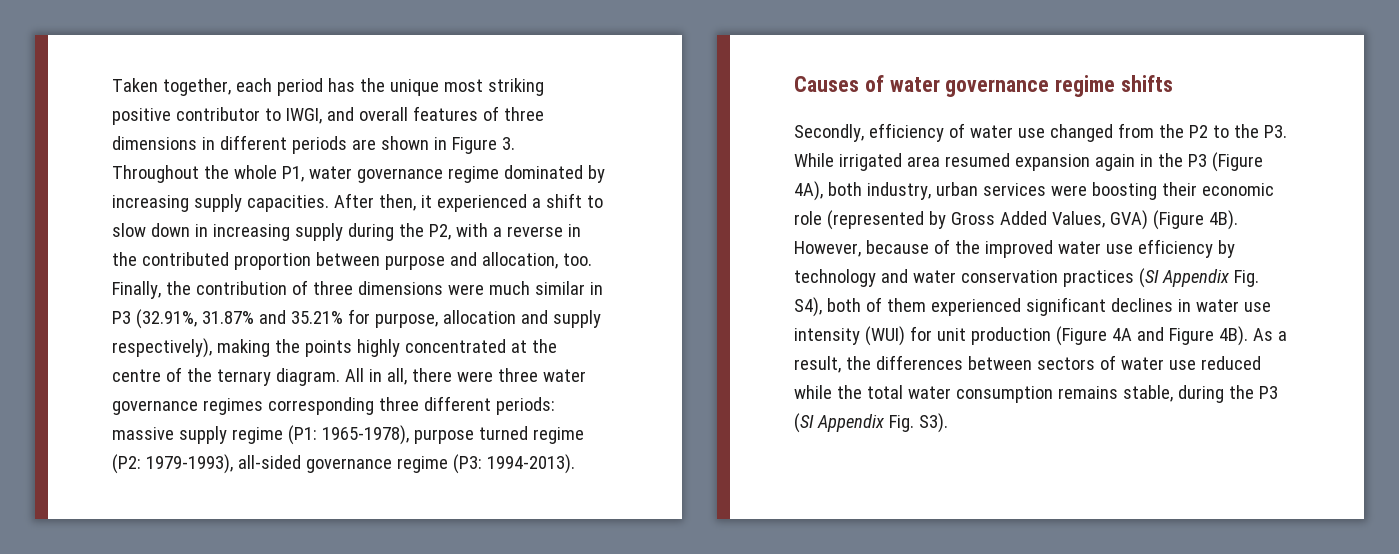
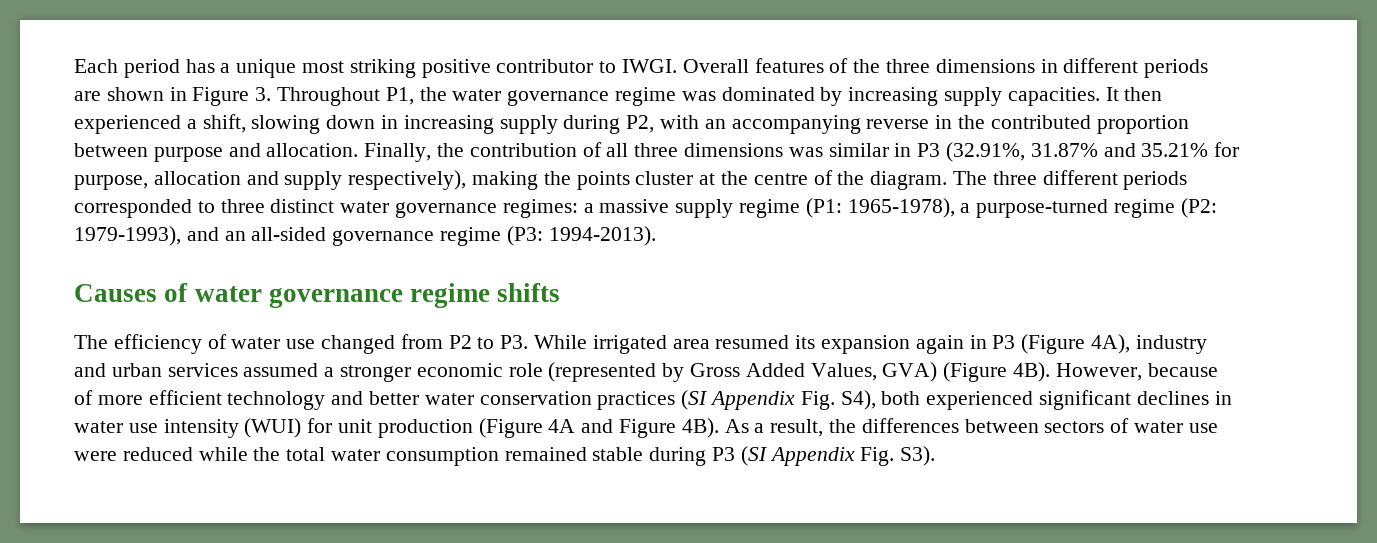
- Taken together, each period has the unique most striking positive contributor to IWGI, and overall features of three dimensions in different periods are shown in Figure 3. Throughout the whole P1, water governance regime dominated by increasing supply capacities.
+ Each period has a unique most striking positive contributor to IWGI. Overall features of the three dimensions in different periods are shown in Figure 3. Throughout P1, the water governance regime was dominated by increasing supply capacities.
- After then, it experienced a shift to slow down in increasing supply during the P2, with a reverse in the contributed proportion between purpose and allocation, too.
+ It then experienced a shift, slowing down in increasing supply during P2, with an accompanying reverse in the contributed proportion between purpose and allocation.
- Finally, the contribution of three dimensions were much similar in P3 (32.91%, 31.87% and 35.21% for purpose, allocation and supply respectively), making the points highly concentrated at the centre of the ternary diagram. All in all, there were three water governance regimes corresponding three different periods: massive supply regime (P1: 1965-1978), purpose turned regime (P2: 1979-1993), all-sided governance regime (P3: 1994-2013).
+ Finally, the contribution of all three dimensions was similar in P3 (32.91%, 31.87% and 35.21% for purpose, allocation and supply respectively), making the points cluster at the centre of the diagram. The three different periods corresponded to three distinct water governance regimes: a massive supply regime (P1: 1965-1978), a purpose-turned regime (P2: 1979-1993), and an all-sided governance regime (P3: 1994-2013).
- Secondly, efficiency of water use changed from the P2 to the P3. While irrigated area resumed expansion again in the P3 (Figure 4A), both industry, urban services were boosting their economic role (represented by Gross Added Values, GVA) (Figure 4B).
+ The efficiency of water use changed from P2 to P3. While irrigated area resumed its expansion again in P3 (Figure 4A), industry and urban services assumed a stronger economic role (represented by Gross Added Values, GVA) (Figure 4B).
- However, because of the improved water use efficiency by technology and water conservation practices (SI Appendix Fig. S4), both of them experienced significant declines in water use intensity (WUI) for unit production (Figure 4A and Figure 4B).
+ However, because of more efficient technology and better water conservation practices (SI Appendix Fig. S4), both experienced significant declines in water use intensity (WUI) for unit production (Figure 4A and Figure 4B).
- As a result, the differences between sectors of water use reduced while the total water consumption remains stable, during the P3 (SI Appendix Fig. S3).
+ As a result, the differences between sectors of water use were reduced while the total water consumption remained stable during P3 (SI Appendix Fig. S3).

